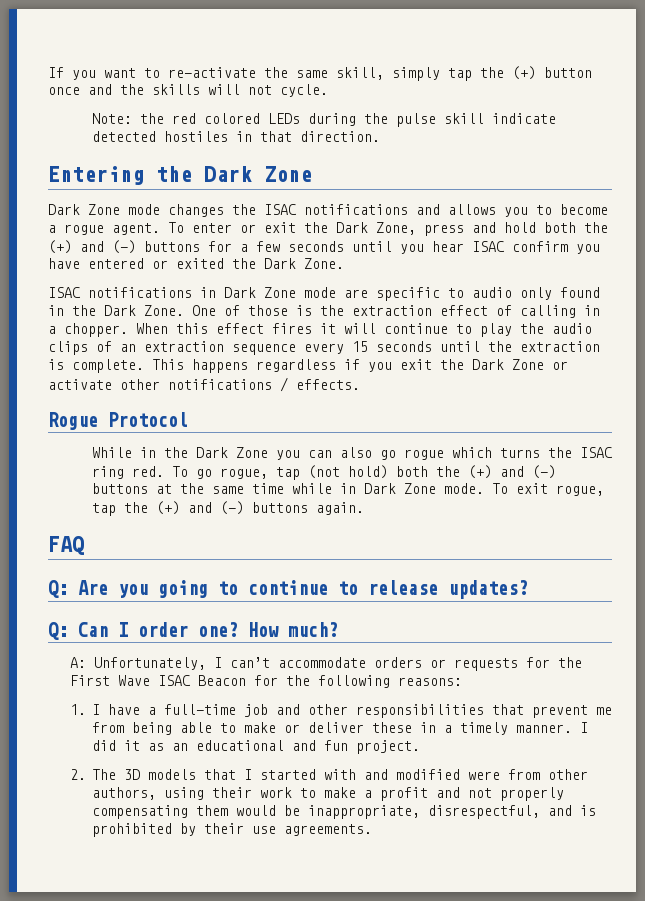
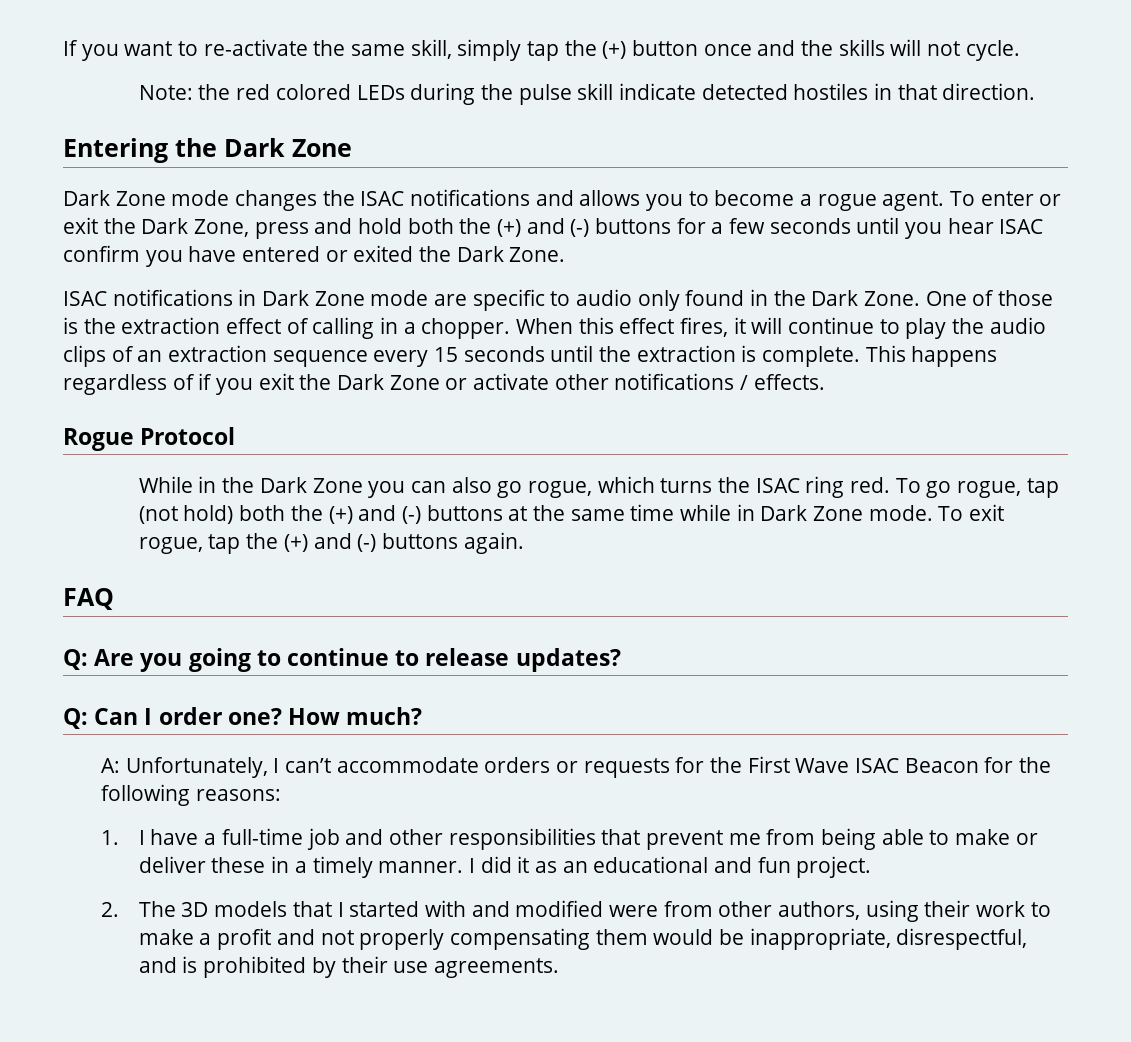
- When this effect fires it will continue to play the audio clips of an extraction sequence every 15 seconds until the extraction is complete.
+ When this effect fires, it will continue to play the audio clips of an extraction sequence every 15 seconds until the extraction is complete.
- This happens regardless if you exit the Dark Zone or activate other notifications / effects.
+ This happens regardless of if you exit the Dark Zone or activate other notifications / effects.
- While in the Dark Zone you can also go rogue which turns the ISAC ring red.
+ While in the Dark Zone you can also go rogue, which turns the ISAC ring red.

